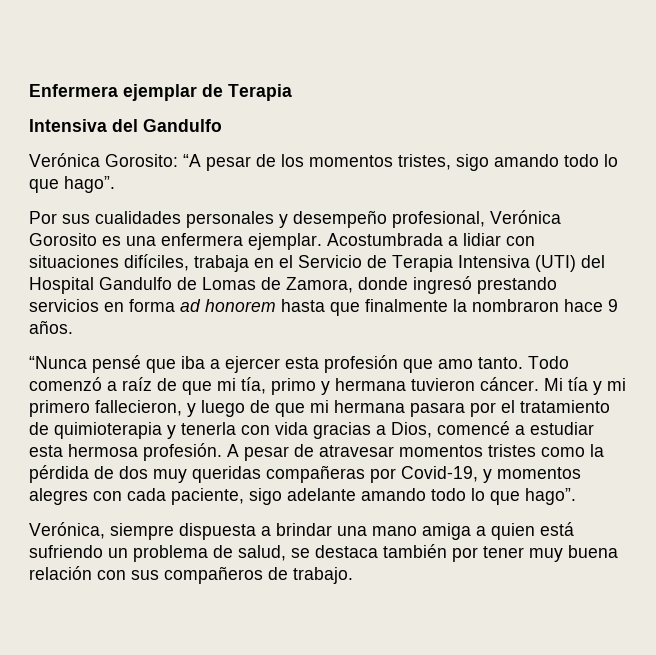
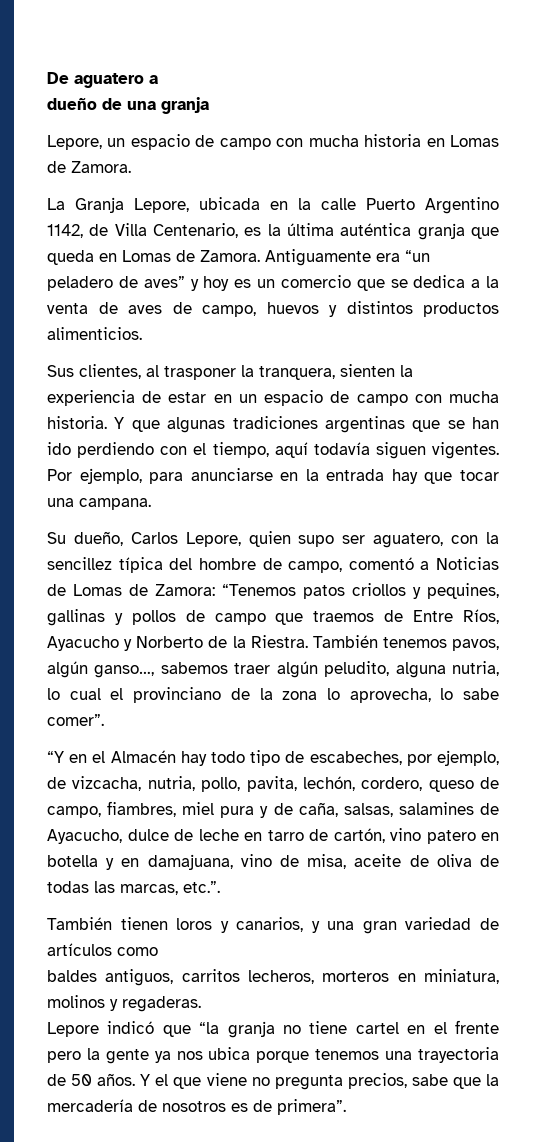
- Enfermera ejemplar de Terapia
- Intensiva del Gandulfo
- Verónica Gorosito: “A pesar de los momentos tristes, sigo amando todo lo que hago”.
- Por sus cualidades personales y desempeño profesional, Verónica Gorosito es una enfermera ejemplar. Acostumbrada a lidiar con situaciones difíciles, trabaja en el Servicio de Terapia Intensiva (UTI) del Hospital Gandulfo de Lomas de Zamora, donde ingresó prestando servicios en forma ad honorem hasta que finalmente la nombraron hace 9 años.
- “Nunca pensé que iba a ejercer esta profesión que amo tanto. Todo comenzó a raíz de que mi tía, primo y hermana tuvieron cáncer. Mi tía y mi primero fallecieron, y luego de que mi hermana pasara por el tratamiento de quimioterapia y tenerla con vida gracias a Dios, comencé a estudiar esta hermosa profesión. A pesar de atravesar momentos tristes como la pérdida de dos muy queridas compañeras por Covid-19, y momentos alegres con cada paciente, sigo adelante amando todo lo que hago”.
- Verónica, siempre dispuesta a brindar una mano amiga a quien está sufriendo un problema de salud, se destaca también por tener muy buena relación con sus compañeros de trabajo.
+ De aguatero a
+ dueño de una granja
+ Lepore, un espacio de campo con mucha historia en Lomas de Zamora.
+ La Granja Lepore, ubicada en la calle Puerto Argentino 1142, de Villa Centenario, es la última auténtica granja que queda en Lomas de Zamora. Antiguamente era “un peladero de aves” y hoy es un comercio que se dedica a la venta de aves de campo, huevos y distintos productos alimenticios.
+ Sus clientes, al trasponer la tranquera, sienten la experiencia de estar en un espacio de campo con mucha historia. Y que algunas tradiciones argentinas que se han ido perdiendo con el tiempo, aquí todavía siguen vigentes. Por ejemplo, para anunciarse en la entrada hay que tocar una campana.
+ Su dueño, Carlos Lepore, quien supo ser aguatero, con la sencillez típica del hombre de campo, comentó a Noticias de Lomas de Zamora: “Tenemos patos criollos y pequines, gallinas y pollos de campo que traemos de Entre Ríos, Ayacucho y Norberto de la Riestra. También tenemos pavos, algún ganso…, sabemos traer algún peludito, alguna nutria, lo cual el provinciano de la zona lo aprovecha, lo sabe comer”.
+ “Y en el Almacén hay todo tipo de escabeches, por ejemplo, de vizcacha, nutria, pollo, pavita, lechón, cordero, queso de campo, fiambres, miel pura y de caña, salsas, salamines de Ayacucho, dulce de leche en tarro de cartón, vino patero en botella y en damajuana, vino de misa, aceite de oliva de todas las marcas, etc.”.
+ También tienen loros y canarios, y una gran variedad de artículos como
+ baldes antiguos, carritos lecheros, morteros en miniatura, molinos y regaderas.
+ Lepore indicó que “la granja no tiene cartel en el frente pero la gente ya nos ubica porque tenemos una trayectoria de 50 años. Y el que viene no pregunta precios, sabe que la mercadería de nosotros es de primera”.

